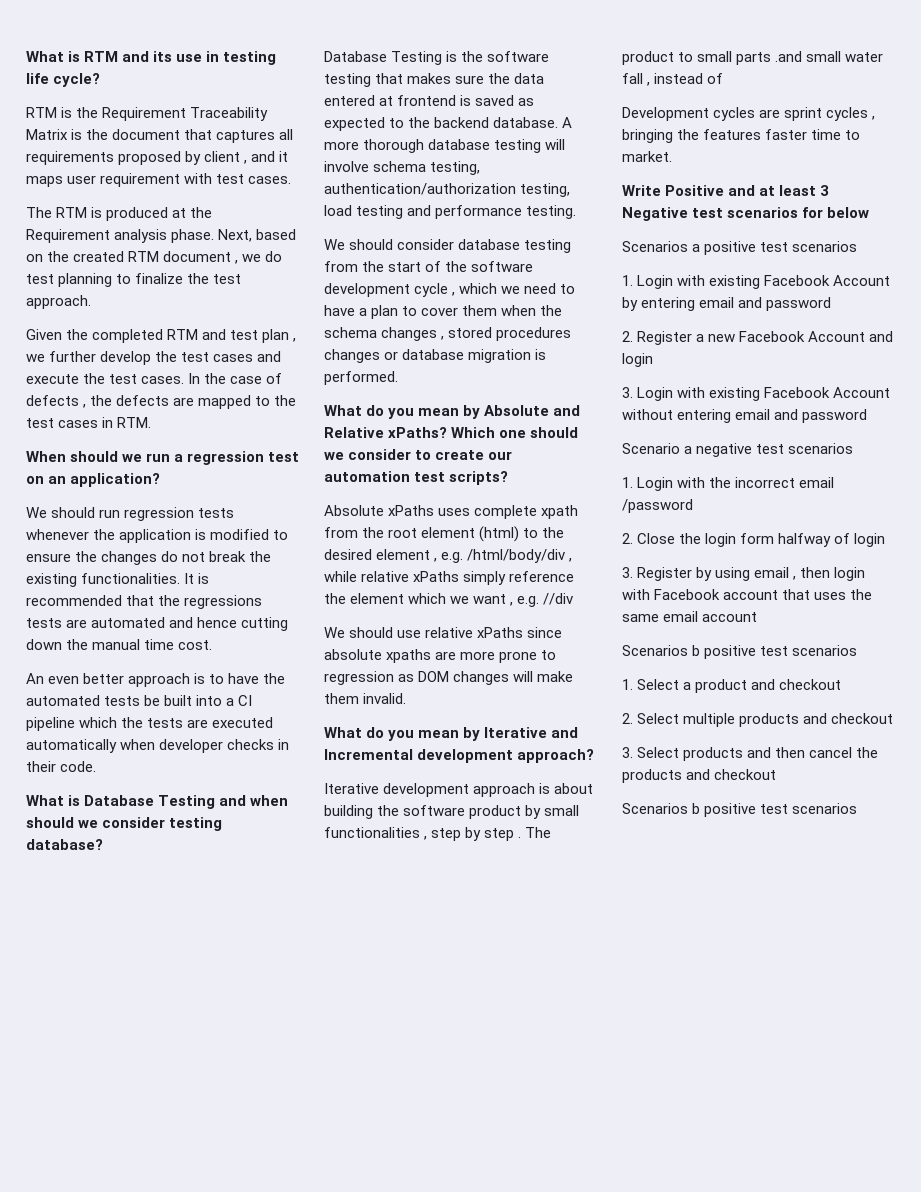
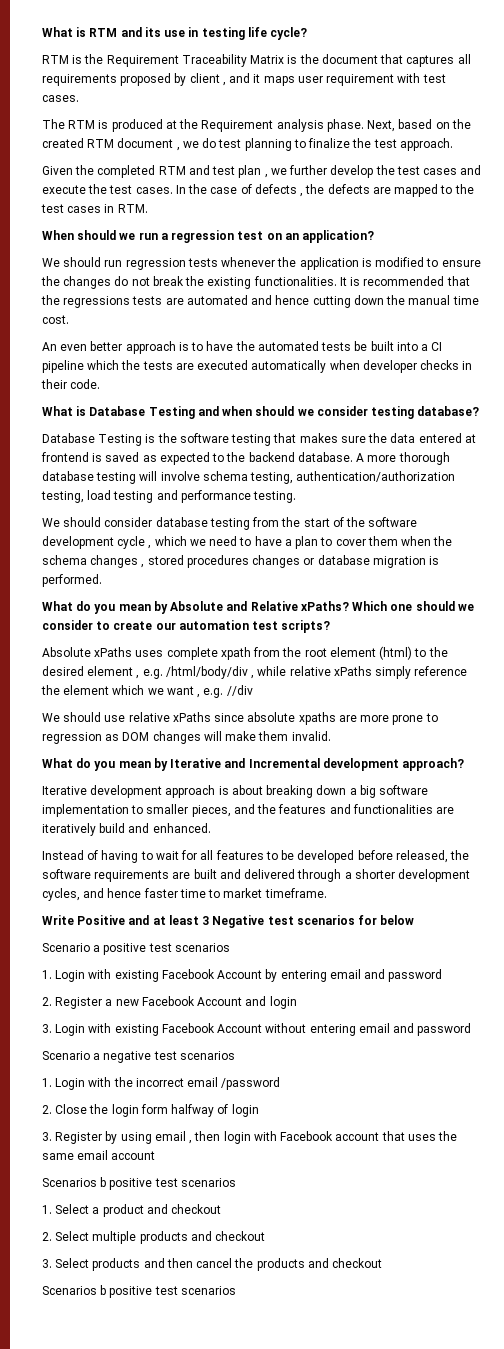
- Iterative development approach is about building the software product by small functionalities , step by step . The product to small parts .and small water fall , instead of
- Development cycles are sprint cycles , bringing the features faster time to market.
+ Iterative development approach is about breaking down a big software implementation to smaller pieces, and the features and functionalities are iteratively build and enhanced.
+ Instead of having to wait for all features to be developed before released, the software requirements are built and delivered through a shorter development cycles, and hence faster time to market timeframe.
- Scenarios a positive test scenarios
+ Scenario a positive test scenarios

